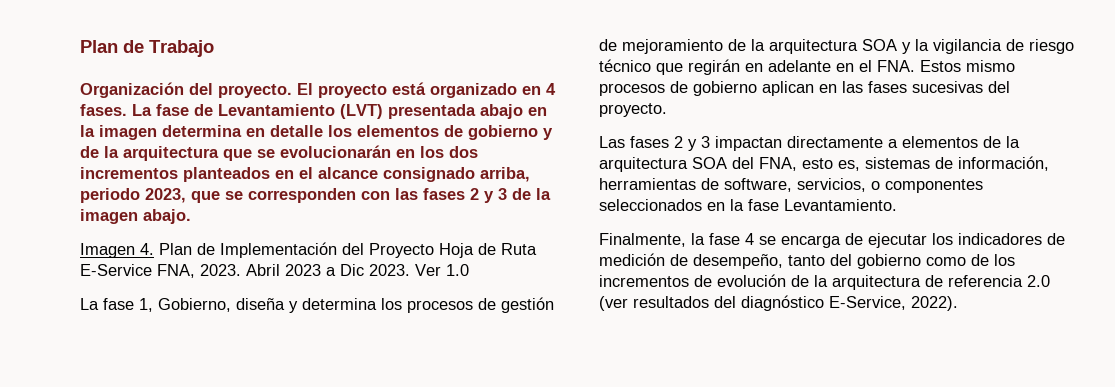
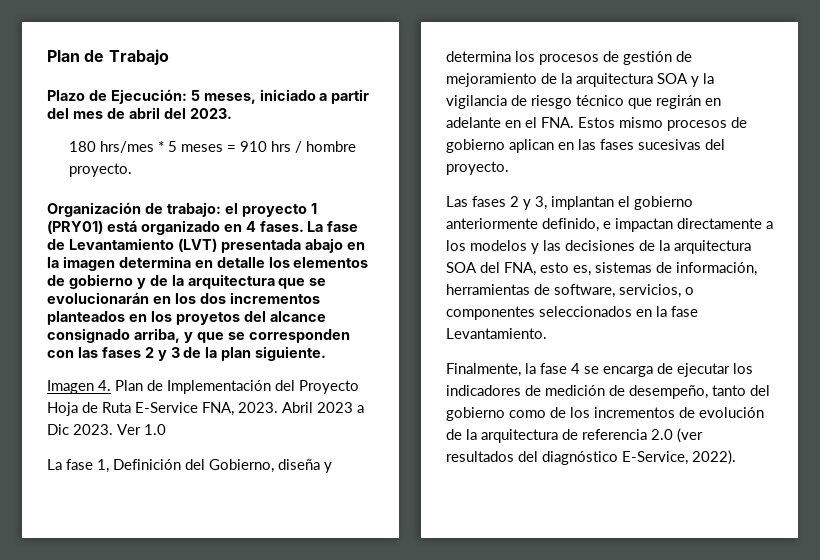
- Organización del proyecto. El proyecto está organizado en 4 fases.
+ Plazo de Ejecución: 5 meses, iniciado a partir del mes de abril del 2023.
+ 180 hrs/mes * 5 meses = 910 hrs / hombre proyecto.
+ Organización de trabajo: el proyecto 1 (PRY01) está organizado en 4 fases.
- La fase de Levantamiento (LVT) presentada abajo en la imagen determina en detalle los elementos de gobierno y de la arquitectura que se evolucionarán en los dos incrementos planteados en el alcance consignado arriba, periodo 2023, que se corresponden con las fases 2 y 3 de la imagen abajo.
+ La fase de Levantamiento (LVT) presentada abajo en la imagen determina en detalle los elementos de gobierno y de la arquitectura que se evolucionarán en los dos incrementos planteados en los proyetos del alcance consignado arriba, y que se corresponden con las fases 2 y 3 de la plan siguiente.
- La fase 1, Gobierno, diseña y determina los procesos de gestión de mejoramiento de la arquitectura SOA y la vigilancia de riesgo técnico que regirán en adelante en el FNA. Estos mismo procesos de gobierno aplican en las fases sucesivas del proyecto.
+ La fase 1, Definición del Gobierno, diseña y determina los procesos de gestión de mejoramiento de la arquitectura SOA y la vigilancia de riesgo técnico que regirán en adelante en el FNA. Estos mismo procesos de gobierno aplican en las fases sucesivas del proyecto.
- Las fases 2 y 3 impactan directamente a elementos de la arquitectura SOA del FNA, esto es, sistemas de información, herramientas de software, servicios, o componentes seleccionados en la fase Levantamiento.
+ Las fases 2 y 3, implantan el gobierno anteriormente definido, e impactan directamente a los modelos y las decisiones de la arquitectura SOA del FNA, esto es, sistemas de información, herramientas de software, servicios, o componentes seleccionados en la fase Levantamiento.

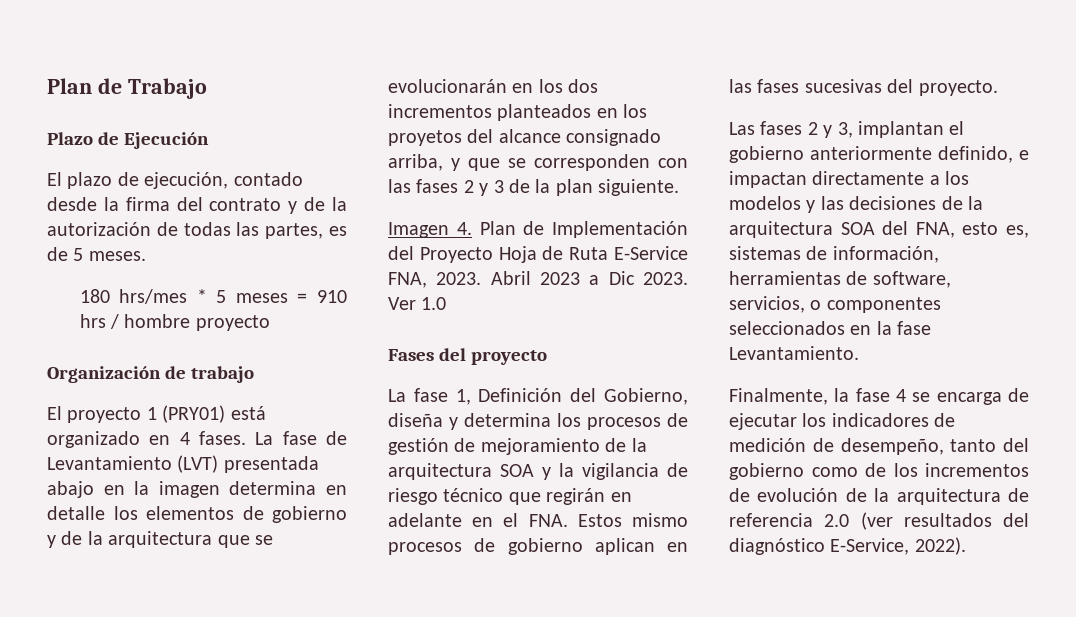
- Plazo de Ejecución: 5 meses, iniciado a partir del mes de abril del 2023.
+ Plazo de Ejecución
+ El plazo de ejecución, contado desde la firma del contrato y de la autorización de todas las partes, es de 5 meses.
- 180 hrs/mes * 5 meses = 910 hrs / hombre proyecto.
+ 180 hrs/mes * 5 meses = 910 hrs / hombre proyecto
- Organización de trabajo: el proyecto 1 (PRY01) está organizado en 4 fases.
+ Organización de trabajo
+ El proyecto 1 (PRY01) está organizado en 4 fases.
+ Fases del proyecto

